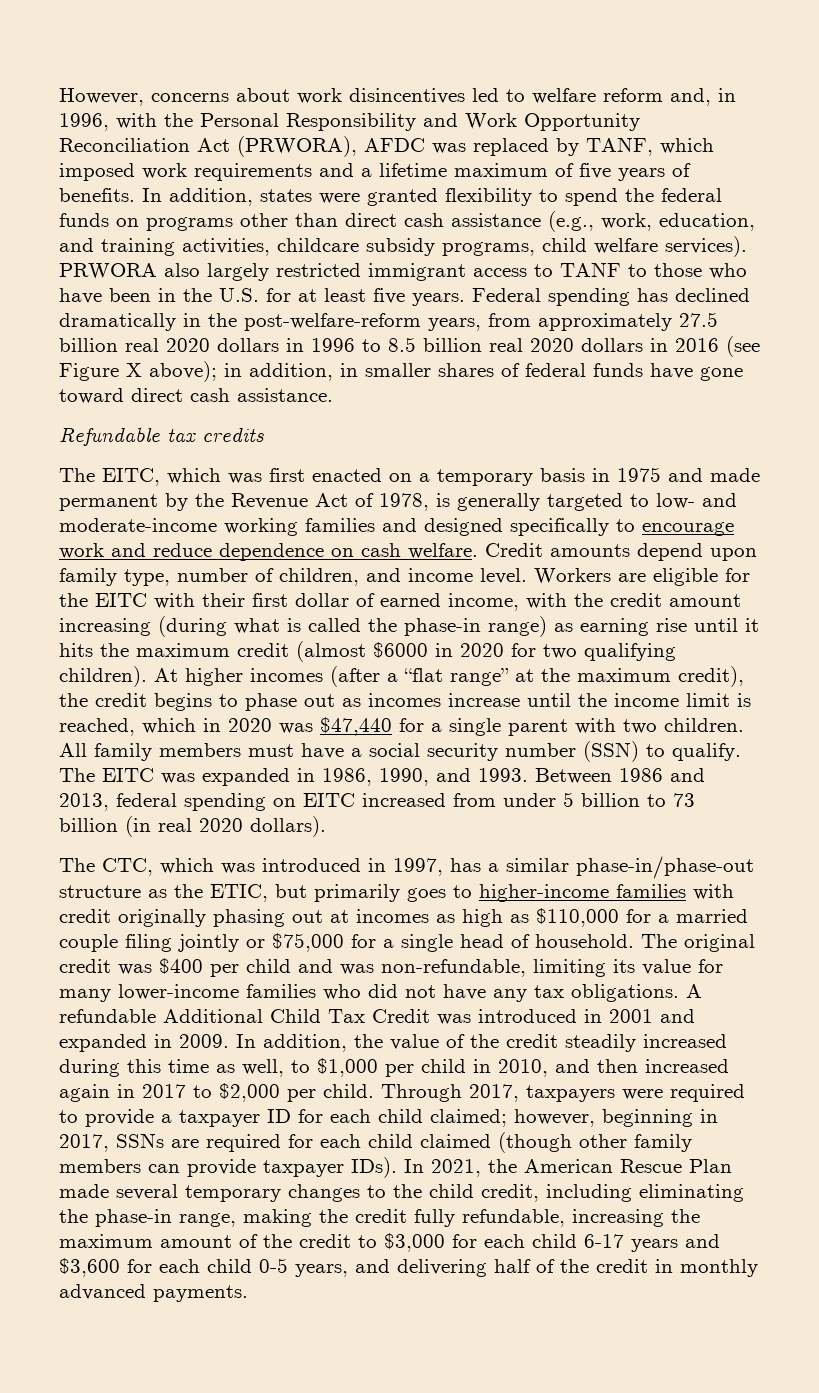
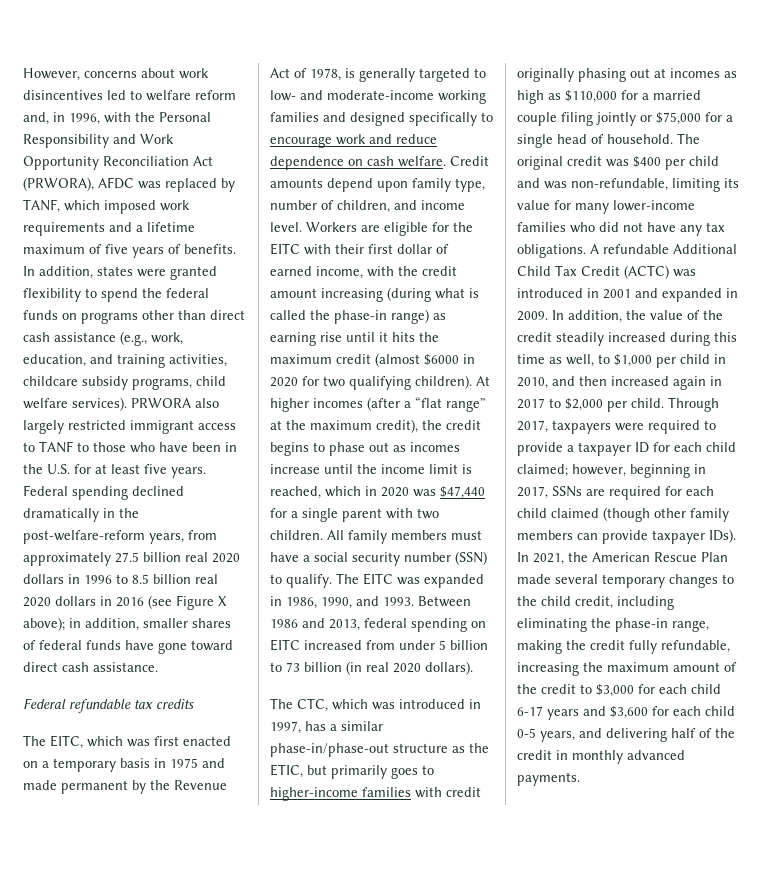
- Federal spending has declined dramatically in the post-welfare-reform years, from approximately 27.5 billion real 2020 dollars in 1996 to 8.5 billion real 2020 dollars in 2016 (see Figure X above); in addition, in smaller shares of federal funds have gone toward direct cash assistance.
+ Federal spending declined dramatically in the post-welfare-reform years, from approximately 27.5 billion real 2020 dollars in 1996 to 8.5 billion real 2020 dollars in 2016 (see Figure X above); in addition, smaller shares of federal funds have gone toward direct cash assistance.
- Refundable tax credits
+ Federal refundable tax credits
- A refundable Additional Child Tax Credit was introduced in 2001 and expanded in 2009.
+ A refundable Additional Child Tax Credit (ACTC) was introduced in 2001 and expanded in 2009.

